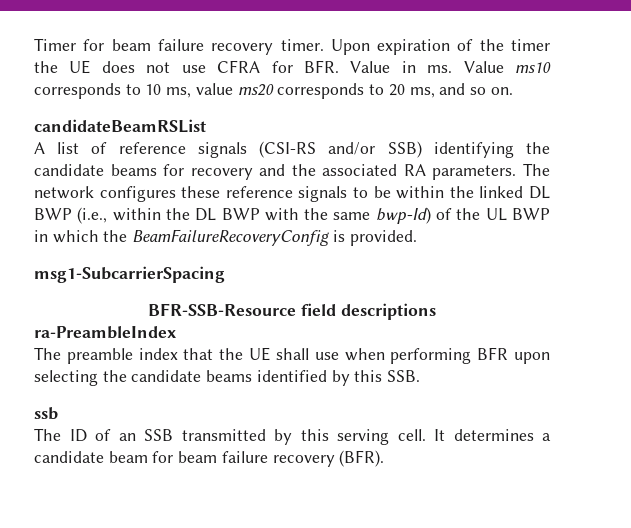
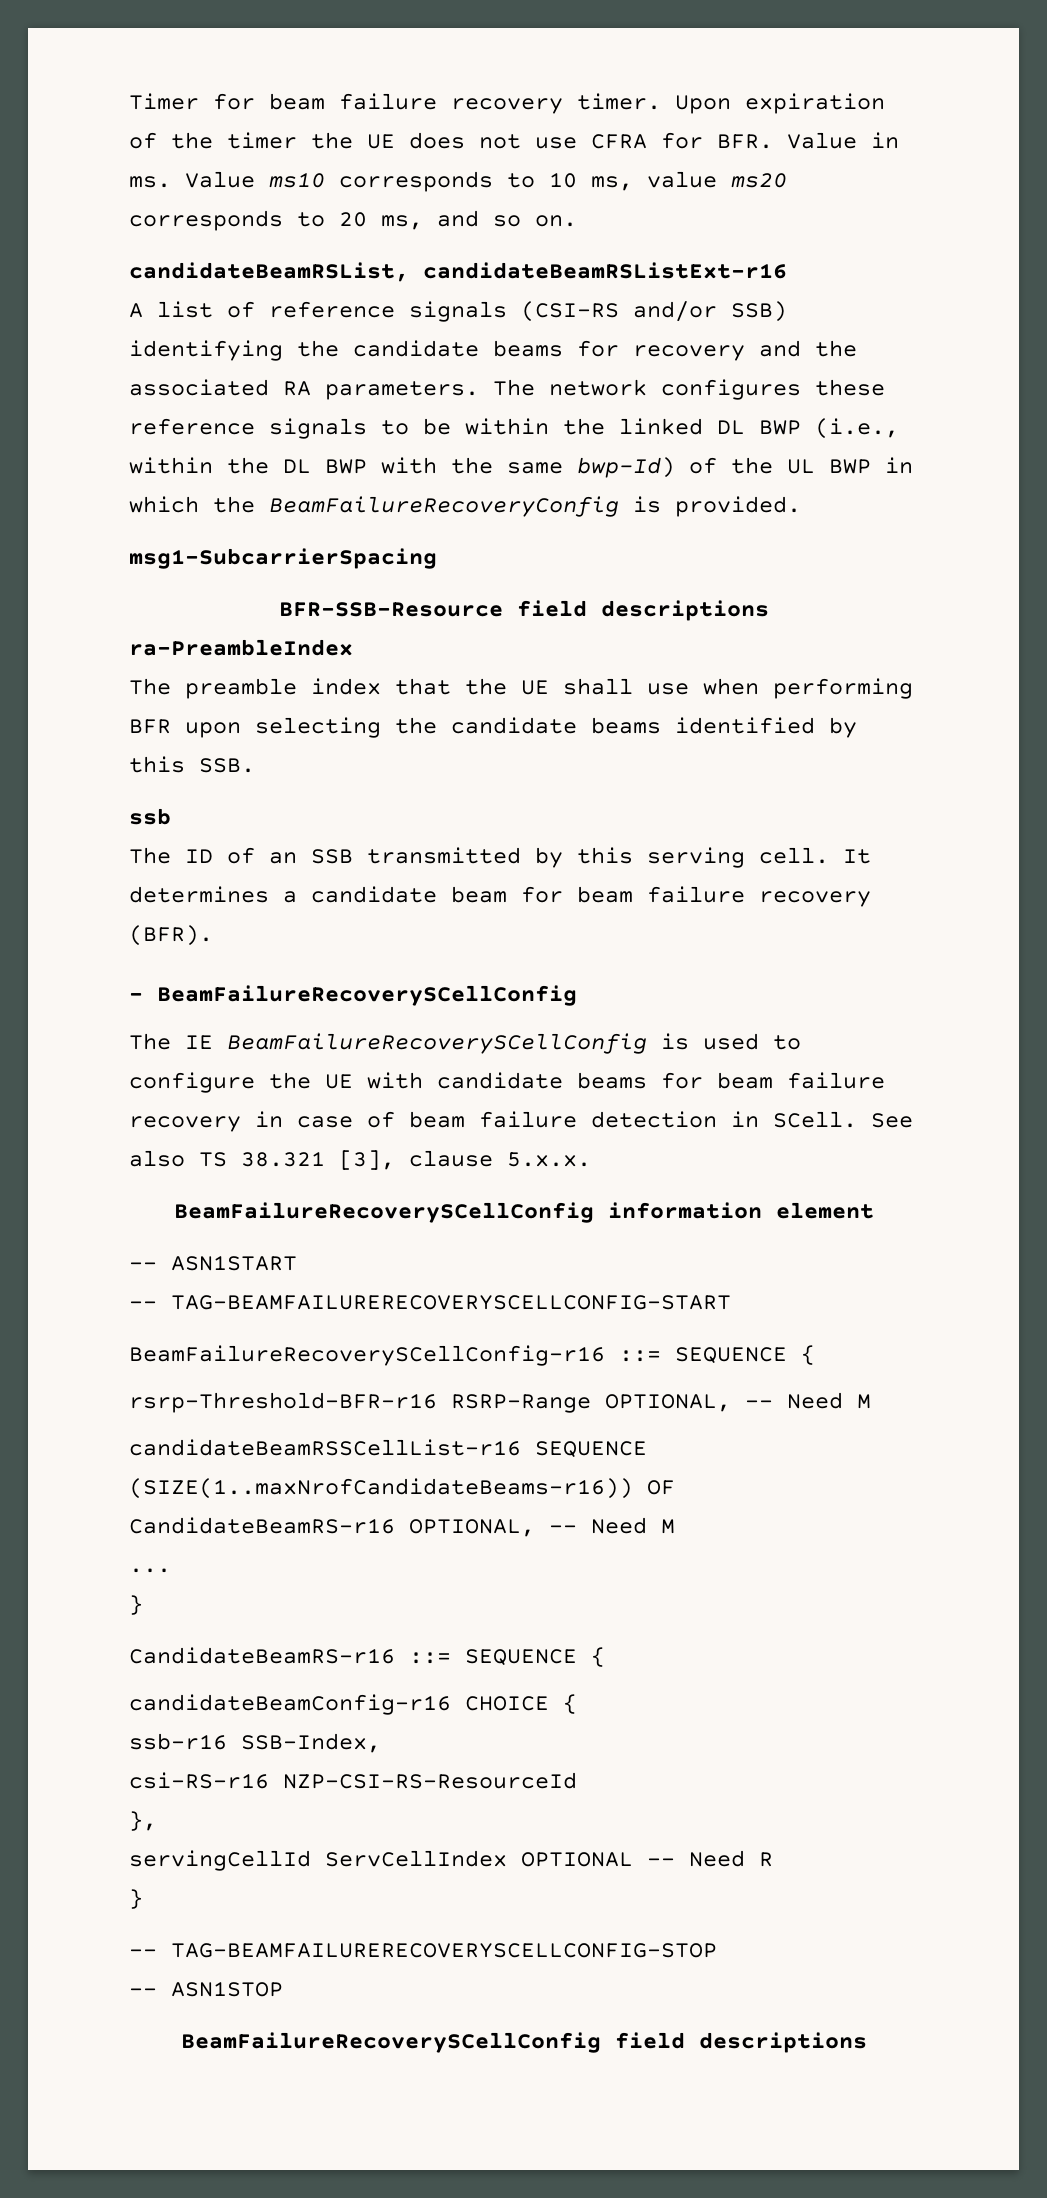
- candidateBeamRSList
+ candidateBeamRSList, candidateBeamRSListExt-r16
+ – BeamFailureRecoverySCellConfig
+ The IE BeamFailureRecoverySCellConfig is used to configure the UE with candidate beams for beam failure recovery in case of beam failure detection in SCell. See also TS 38.321 [3], clause 5.x.x.
+ BeamFailureRecoverySCellConfig information element
+ -- ASN1START
+ -- TAG-BEAMFAILURERECOVERYSCELLCONFIG-START
+ BeamFailureRecoverySCellConfig-r16 ::= SEQUENCE {
+ rsrp-Threshold-BFR-r16 RSRP-Range OPTIONAL, -- Need M
+ candidateBeamRSSCellList-r16 SEQUENCE (SIZE(1..maxNrofCandidateBeams-r16)) OF CandidateBeamRS-r16 OPTIONAL, -- Need M
+ ...
+ }
+ CandidateBeamRS-r16 ::= SEQUENCE {
+ candidateBeamConfig-r16 CHOICE {
+ ssb-r16 SSB-Index,
+ csi-RS-r16 NZP-CSI-RS-ResourceId
+ },
+ servingCellId ServCellIndex OPTIONAL -- Need R
+ }
+ -- TAG-BEAMFAILURERECOVERYSCELLCONFIG-STOP
+ -- ASN1STOP
+ BeamFailureRecoverySCellConfig field descriptions

